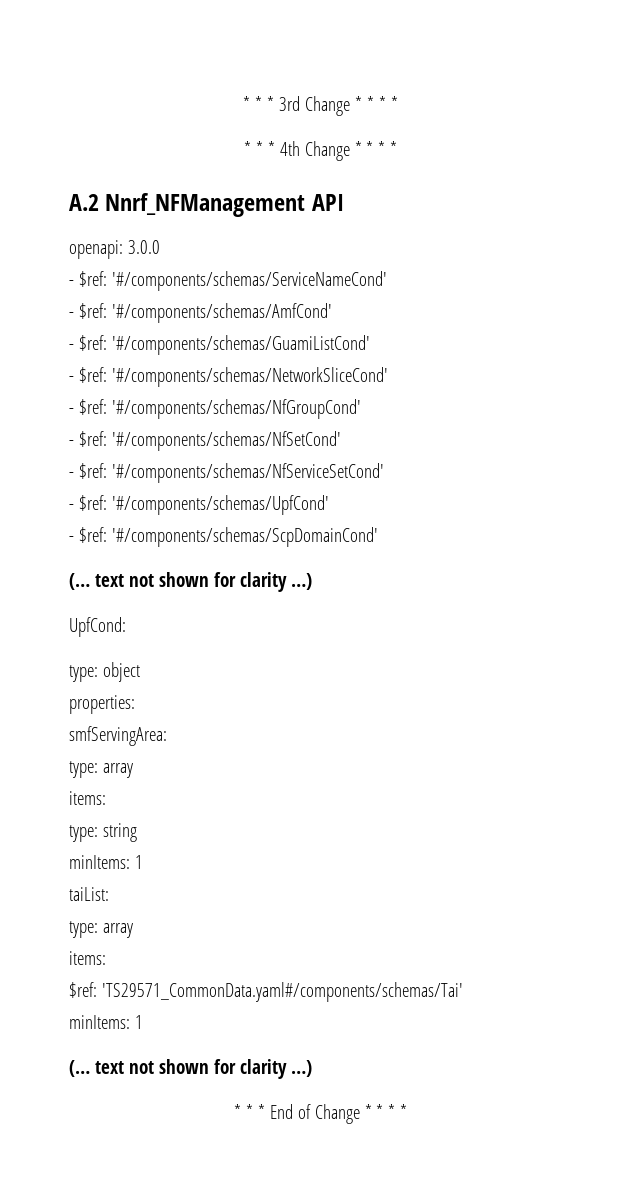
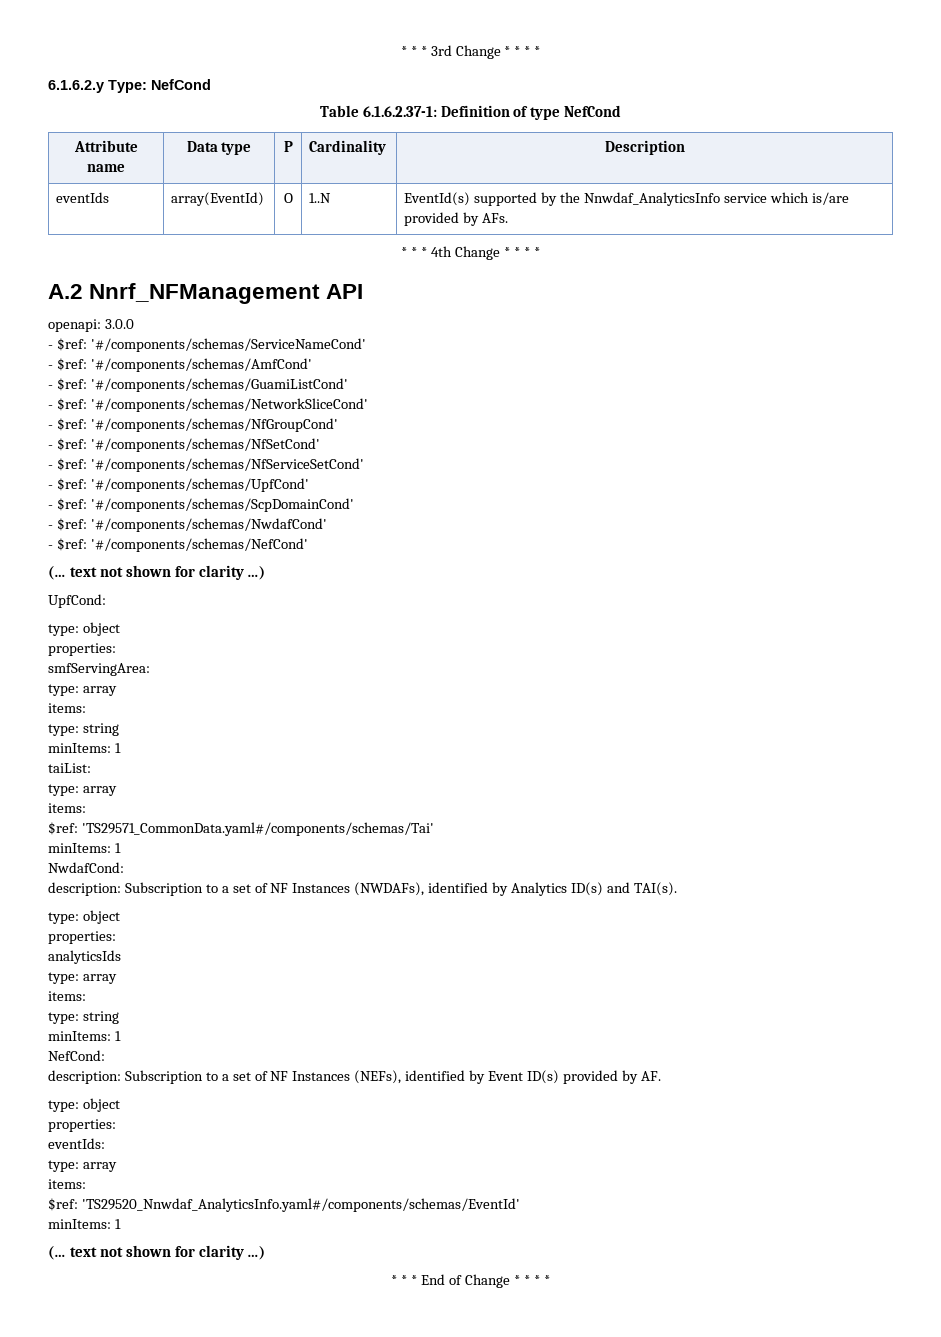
+ 6.1.6.2.y Type: NefCond
+ Table 6.1.6.2.37-1: Definition of type NefCond
+ Attribute name | Data type | P | Cardinality | Description
+ eventIds | array(EventId) | O | 1..N | EventId(s) supported by the Nnwdaf_AnalyticsInfo service which is/are provided by AFs.
+ - $ref: '#/components/schemas/NwdafCond'
+ - $ref: '#/components/schemas/NefCond'
+ NwdafCond:
+ description: Subscription to a set of NF Instances (NWDAFs), identified by Analytics ID(s) and TAI(s).
+ type: object
+ properties:
+ analyticsIds
+ type: array
+ items:
+ type: string
+ minItems: 1
+ NefCond:
+ description: Subscription to a set of NF Instances (NEFs), identified by Event ID(s) provided by AF.
+ type: object
+ properties:
+ eventIds:
+ type: array
+ items:
+ $ref: 'TS29520_Nnwdaf_AnalyticsInfo.yaml#/components/schemas/EventId'
+ minItems: 1

